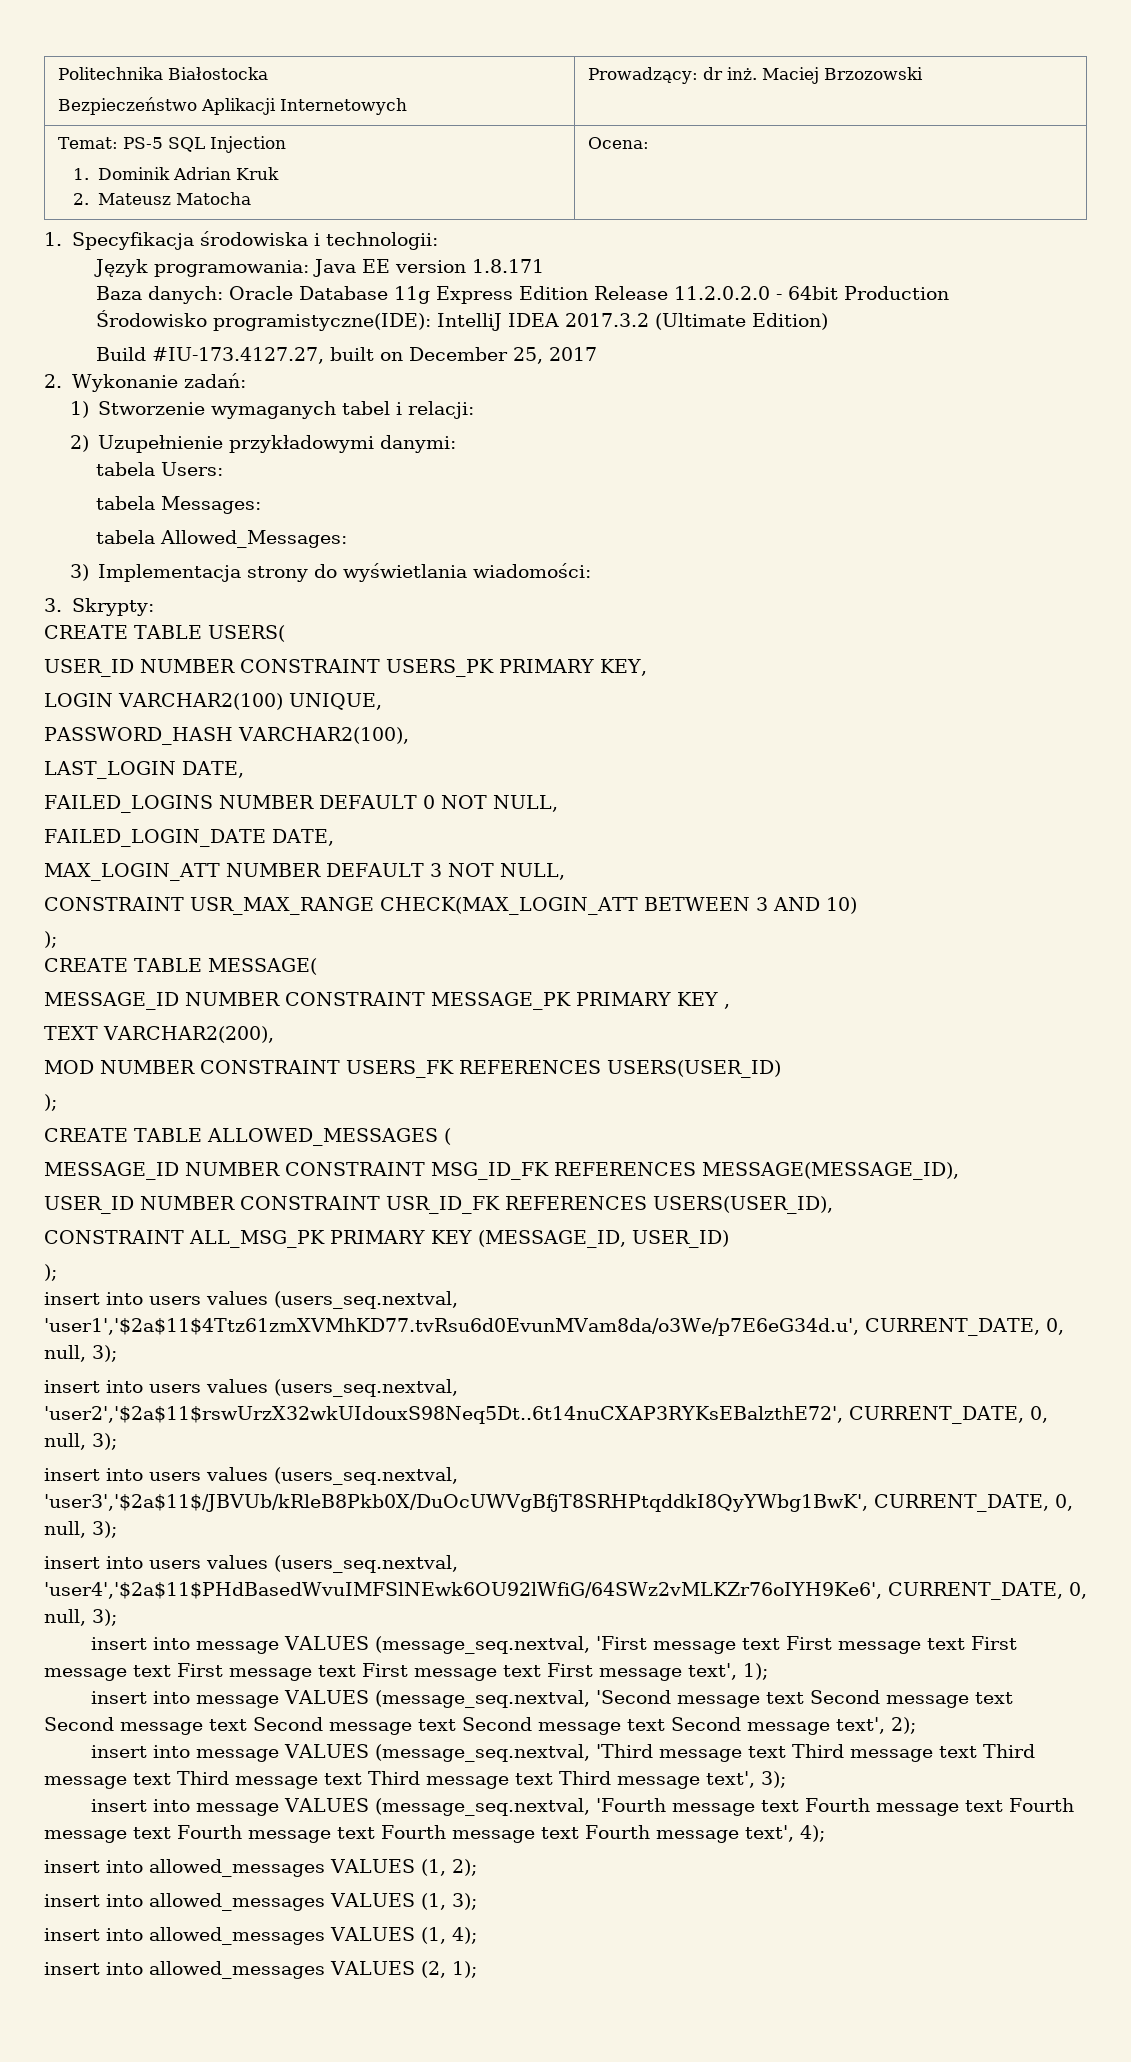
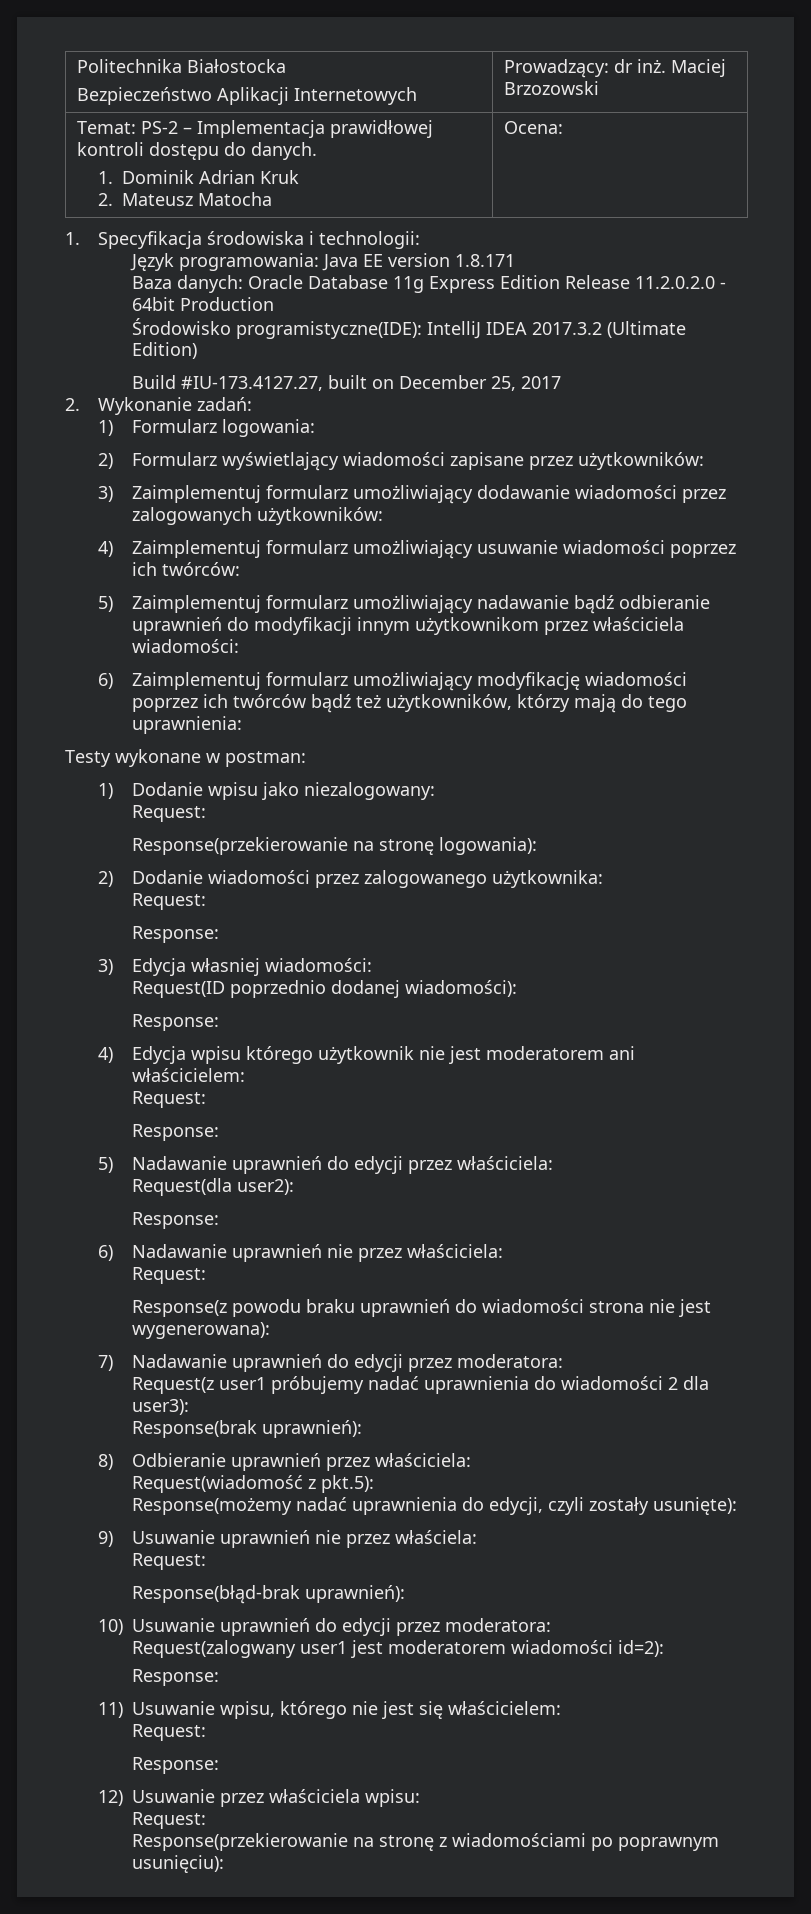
- Temat: PS-5 SQL Injection
+ Temat: PS-2 – Implementacja prawidłowej kontroli dostępu do danych.
- 1) Stworzenie wymaganych tabel i relacji:
- 2) Uzupełnienie przykładowymi danymi:
- tabela Users:
- tabela Messages:
- tabela Allowed_Messages:
- 3) Implementacja strony do wyświetlania wiadomości:
- 3. Skrypty:
- CREATE TABLE USERS(
- USER_ID NUMBER CONSTRAINT USERS_PK PRIMARY KEY,
- LOGIN VARCHAR2(100) UNIQUE,
- PASSWORD_HASH VARCHAR2(100),
- LAST_LOGIN DATE,
- FAILED_LOGINS NUMBER DEFAULT 0 NOT NULL,
- FAILED_LOGIN_DATE DATE,
- MAX_LOGIN_ATT NUMBER DEFAULT 3 NOT NULL,
- CONSTRAINT USR_MAX_RANGE CHECK(MAX_LOGIN_ATT BETWEEN 3 AND 10)
- );
- CREATE TABLE MESSAGE(
- MESSAGE_ID NUMBER CONSTRAINT MESSAGE_PK PRIMARY KEY ,
- TEXT VARCHAR2(200),
- MOD NUMBER CONSTRAINT USERS_FK REFERENCES USERS(USER_ID)
- );
- CREATE TABLE ALLOWED_MESSAGES (
- MESSAGE_ID NUMBER CONSTRAINT MSG_ID_FK REFERENCES MESSAGE(MESSAGE_ID),
- USER_ID NUMBER CONSTRAINT USR_ID_FK REFERENCES USERS(USER_ID),
- CONSTRAINT ALL_MSG_PK PRIMARY KEY (MESSAGE_ID, USER_ID)
- );
- insert into users values (users_seq.nextval, 'user1','$2a$11$4Ttz61zmXVMhKD77.tvRsu6d0EvunMVam8da/o3We/p7E6eG34d.u', CURRENT_DATE, 0, null, 3);
- insert into users values (users_seq.nextval, 'user2','$2a$11$rswUrzX32wkUIdouxS98Neq5Dt..6t14nuCXAP3RYKsEBalzthE72', CURRENT_DATE, 0, null, 3);
- insert into users values (users_seq.nextval, 'user3','$2a$11$/JBVUb/kRleB8Pkb0X/DuOcUWVgBfjT8SRHPtqddkI8QyYWbg1BwK', CURRENT_DATE, 0, null, 3);
- insert into users values (users_seq.nextval, 'user4','$2a$11$PHdBasedWvuIMFSlNEwk6OU92lWfiG/64SWz2vMLKZr76oIYH9Ke6', CURRENT_DATE, 0, null, 3);
- insert into message VALUES (message_seq.nextval, 'First message text First message text First message text First message text First message text First message text', 1);
- insert into message VALUES (message_seq.nextval, 'Second message text Second message text Second message text Second message text Second message text Second message text', 2);
- insert into message VALUES (message_seq.nextval, 'Third message text Third message text Third message text Third message text Third message text Third message text', 3);
- insert into message VALUES (message_seq.nextval, 'Fourth message text Fourth message text Fourth message text Fourth message text Fourth message text Fourth message text', 4);
- insert into allowed_messages VALUES (1, 2);
- insert into allowed_messages VALUES (1, 3);
- insert into allowed_messages VALUES (1, 4);
- insert into allowed_messages VALUES (2, 1);
+ 1) Formularz logowania:
+ 2) Formularz wyświetlający wiadomości zapisane przez użytkowników:
+ 3) Zaimplementuj formularz umożliwiający dodawanie wiadomości przez zalogowanych użytkowników:
+ 4) Zaimplementuj formularz umożliwiający usuwanie wiadomości poprzez ich twórców:
+ 5) Zaimplementuj formularz umożliwiający nadawanie bądź odbieranie uprawnień do modyfikacji innym użytkownikom przez właściciela wiadomości:
+ 6) Zaimplementuj formularz umożliwiający modyfikację wiadomości poprzez ich twórców bądź też użytkowników, którzy mają do tego uprawnienia:
+ Testy wykonane w postman:
+ 1) Dodanie wpisu jako niezalogowany:
+ Request:
+ Response(przekierowanie na stronę logowania):
+ 2) Dodanie wiadomości przez zalogowanego użytkownika:
+ Request:
+ Response:
+ 3) Edycja własniej wiadomości:
+ Request(ID poprzednio dodanej wiadomości):
+ Response:
+ 4) Edycja wpisu którego użytkownik nie jest moderatorem ani właścicielem:
+ Request:
+ Response:
+ 5) Nadawanie uprawnień do edycji przez właściciela:
+ Request(dla user2):
+ Response:
+ 6) Nadawanie uprawnień nie przez właściciela:
+ Request:
+ Response(z powodu braku uprawnień do wiadomości strona nie jest wygenerowana):
+ 7) Nadawanie uprawnień do edycji przez moderatora:
+ Request(z user1 próbujemy nadać uprawnienia do wiadomości 2 dla user3):
+ Response(brak uprawnień):
+ 8) Odbieranie uprawnień przez właściciela:
+ Request(wiadomość z pkt.5):
+ Response(możemy nadać uprawnienia do edycji, czyli zostały usunięte):
+ 9) Usuwanie uprawnień nie przez właściela:
+ Request:
+ Response(błąd-brak uprawnień):
+ 10) Usuwanie uprawnień do edycji przez moderatora:
+ Request(zalogwany user1 jest moderatorem wiadomości id=2):
+ Response:
+ 11) Usuwanie wpisu, którego nie jest się właścicielem:
+ Request:
+ Response:
+ 12) Usuwanie przez właściciela wpisu:
+ Request:
+ Response(przekierowanie na stronę z wiadomościami po poprawnym usunięciu):

